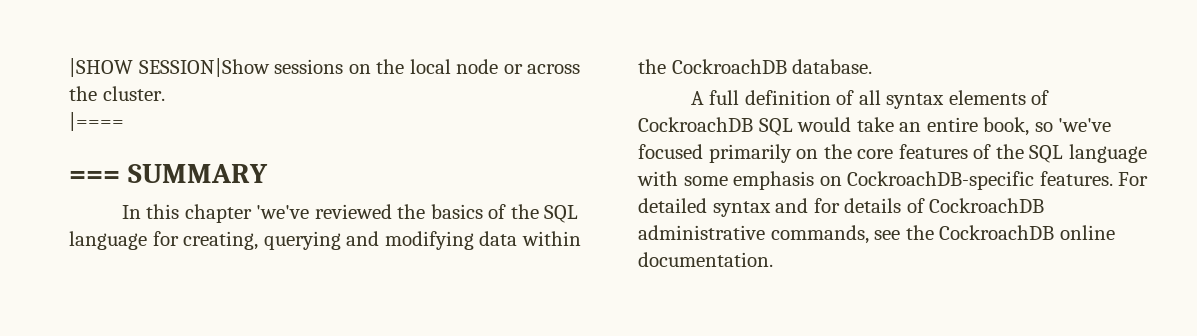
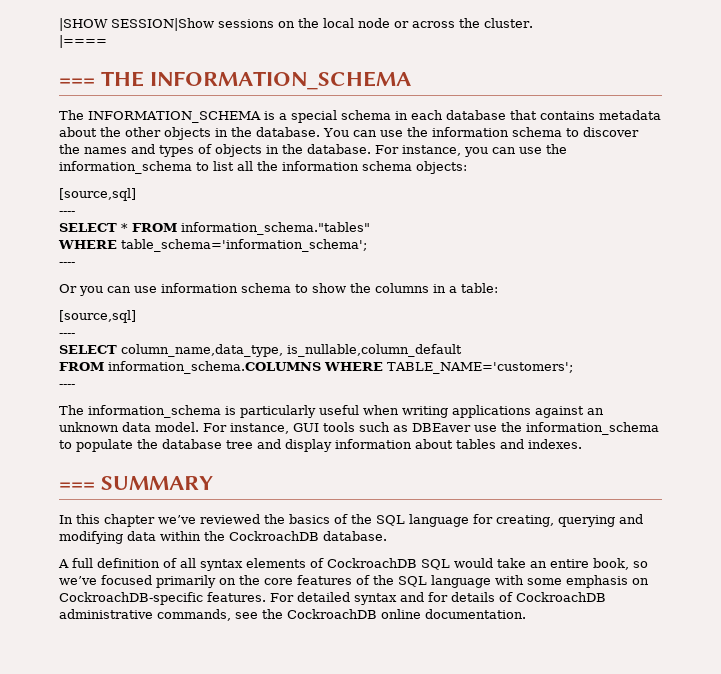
+ === THE INFORMATION_SCHEMA
+ The INFORMATION_SCHEMA is a special schema in each database that contains metadata about the other objects in the database. You can use the information schema to discover the names and types of objects in the database. For instance, you can use the information_schema to list all the information schema objects:
+ [source,sql]
+ ----
+ SELECT * FROM information_schema."tables"
+ WHERE table_schema='information_schema';
+ ----
+ Or you can use information schema to show the columns in a table:
+ [source,sql]
+ ----
+ SELECT column_name,data_type, is_nullable,column_default
+ FROM information_schema.COLUMNS WHERE TABLE_NAME='customers';
+ ----
+ The information_schema is particularly useful when writing applications against an unknown data model. For instance, GUI tools such as DBEaver use the information_schema to populate the database tree and display information about tables and indexes.
- In this chapter 'we've reviewed the basics of the SQL language for creating, querying and modifying data within the CockroachDB database.
+ In this chapter we’ve reviewed the basics of the SQL language for creating, querying and modifying data within the CockroachDB database.
- A full definition of all syntax elements of CockroachDB SQL would take an entire book, so 'we've focused primarily on the core features of the SQL language with some emphasis on CockroachDB-specific features.
+ A full definition of all syntax elements of CockroachDB SQL would take an entire book, so we’ve focused primarily on the core features of the SQL language with some emphasis on CockroachDB-specific features.

